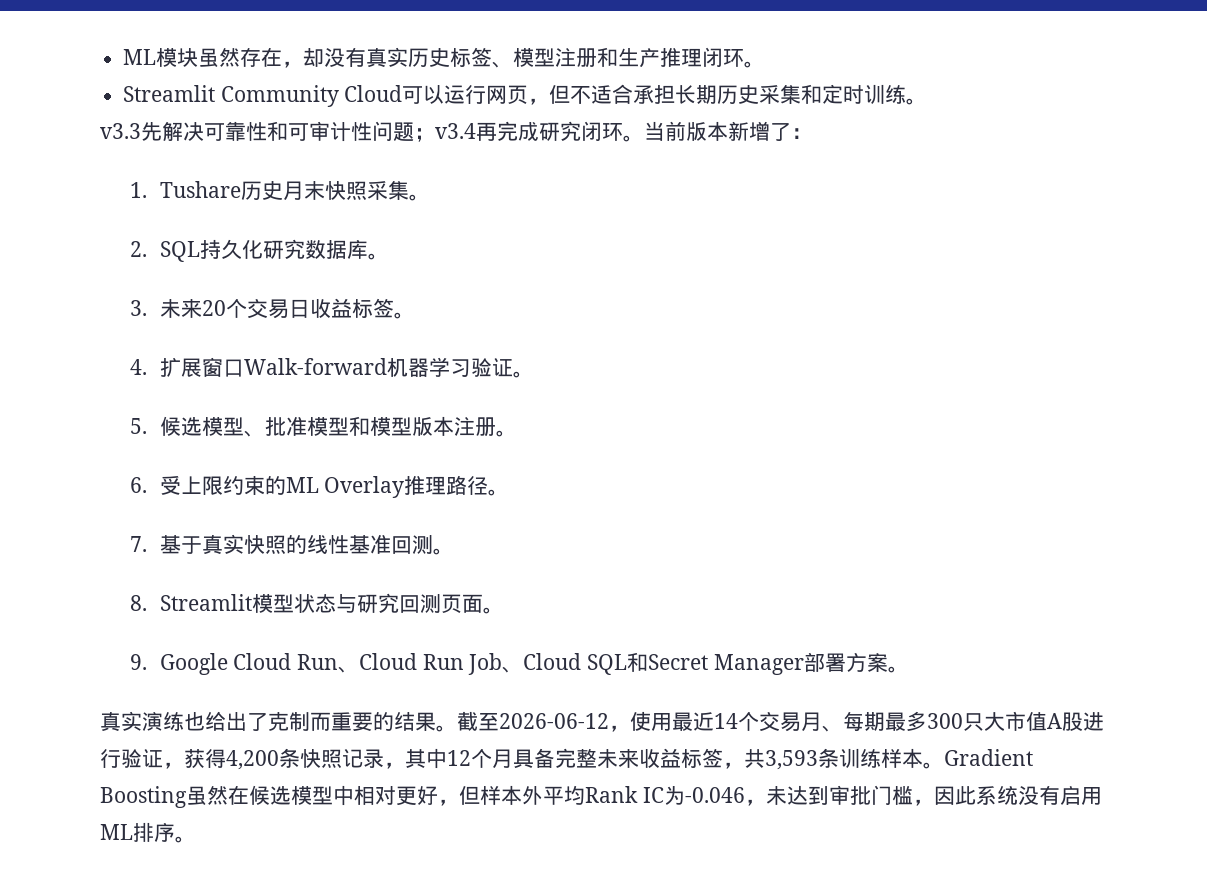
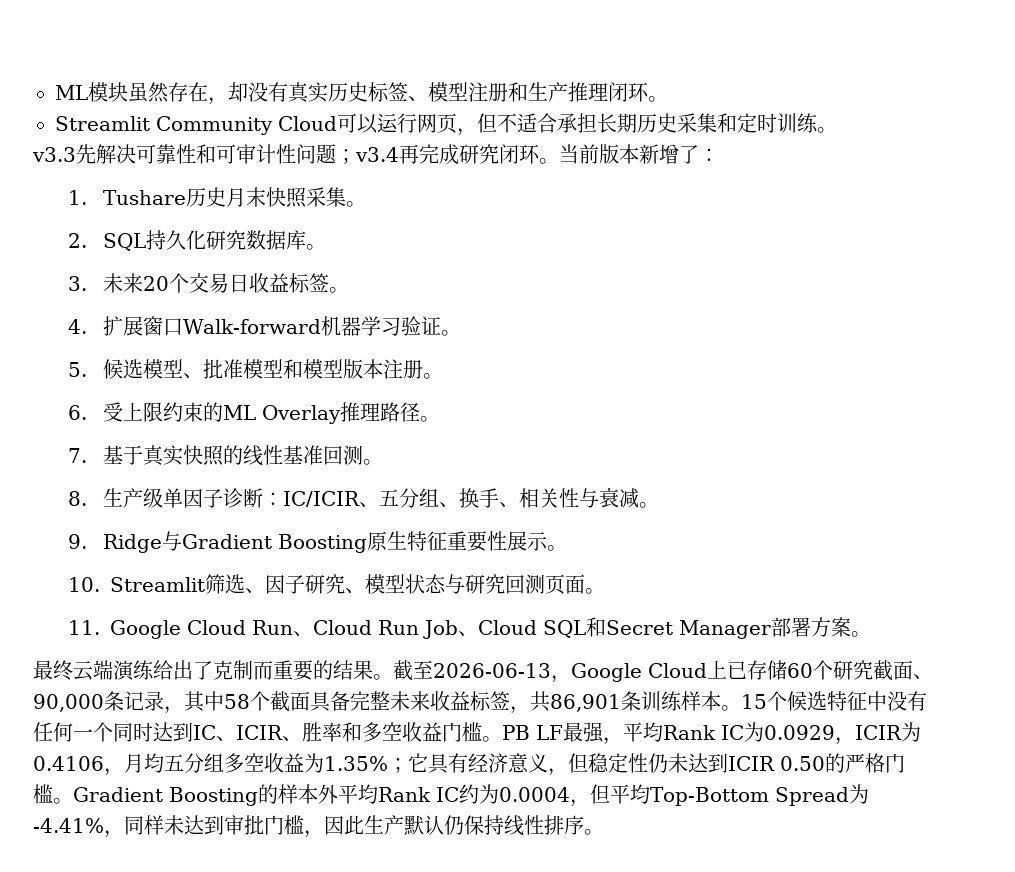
- 8. Streamlit模型状态与研究回测页面。
+ 8.生产级单因子诊断：IC/ICIR、五分组、换手、相关性与衰减。
+ 9. Ridge与Gradient Boosting原生特征重要性展示。
+ 10. Streamlit筛选、因子研究、模型状态与研究回测页面。
- 9. Google Cloud Run、Cloud Run Job、Cloud SQL和Secret Manager部署方案。
+ 11. Google Cloud Run、Cloud Run Job、Cloud SQL和Secret Manager部署方案。
- 真实演练也给出了克制而重要的结果。
+ 最终云端演练给出了克制而重要的结果。
- 截至2026-06-12，使用最近14个交易月、每期最多300只大市值A股进行验证，获得4,200条快照记录，其中12个月具备完整未来收益标签，共3,593条训练样本。
+ 截至2026-06-13，Google Cloud上已存储60个研究截面、90,000条记录，其中58个截面具备完整未来收益标签，共86,901条训练样本。
- Gradient Boosting虽然在候选模型中相对更好，但样本外平均Rank IC为-0.046，未达到审批门槛，因此系统没有启用ML排序。
+ 15个候选特征中没有任何一个同时达到IC、ICIR、胜率和多空收益门槛。PB LF最强，平均Rank IC为0.0929，ICIR为0.4106，月均五分组多空收益为1.35%；它具有经济意义，但稳定性仍未达到ICIR 0.50的严格门槛。Gradient Boosting的样本外平均Rank IC约为0.0004，但平均Top-Bottom Spread为-4.41%，同样未达到审批门槛，因此生产默认仍保持线性排序。

